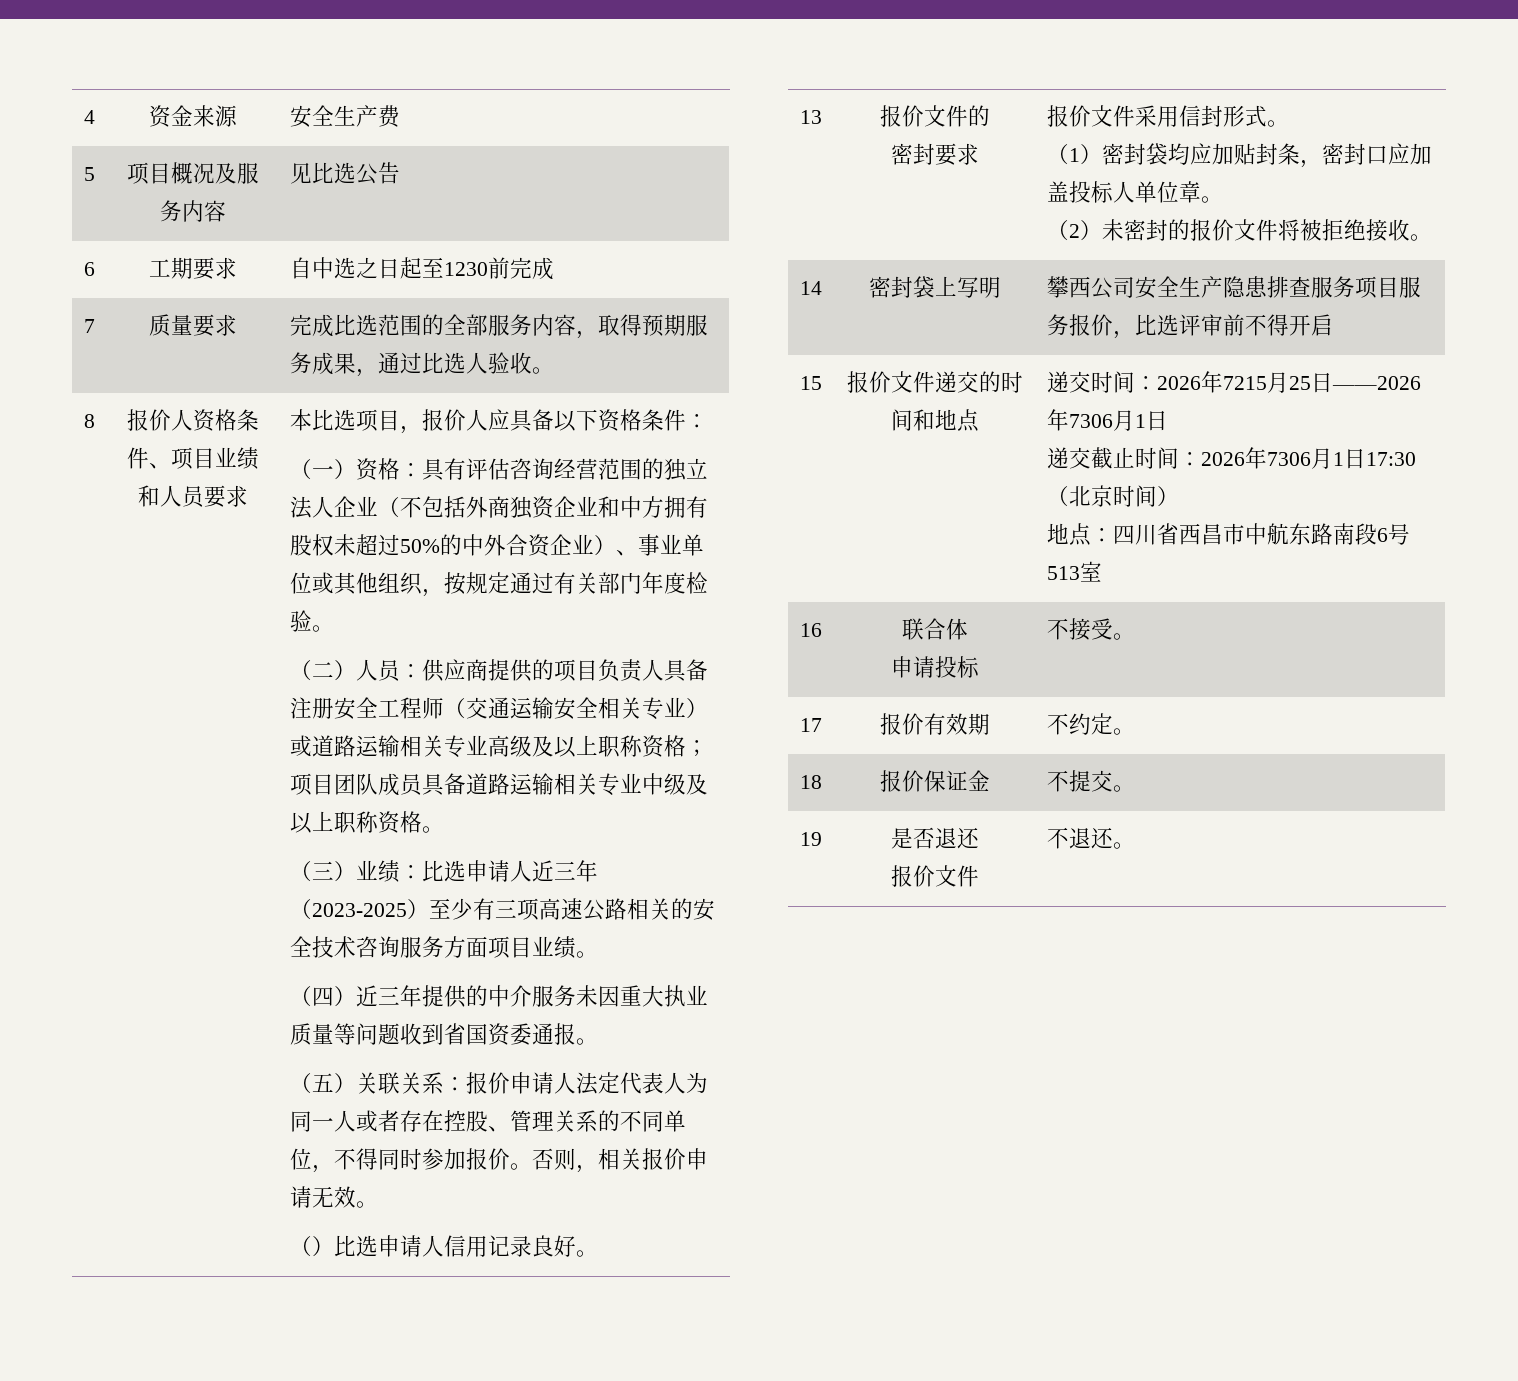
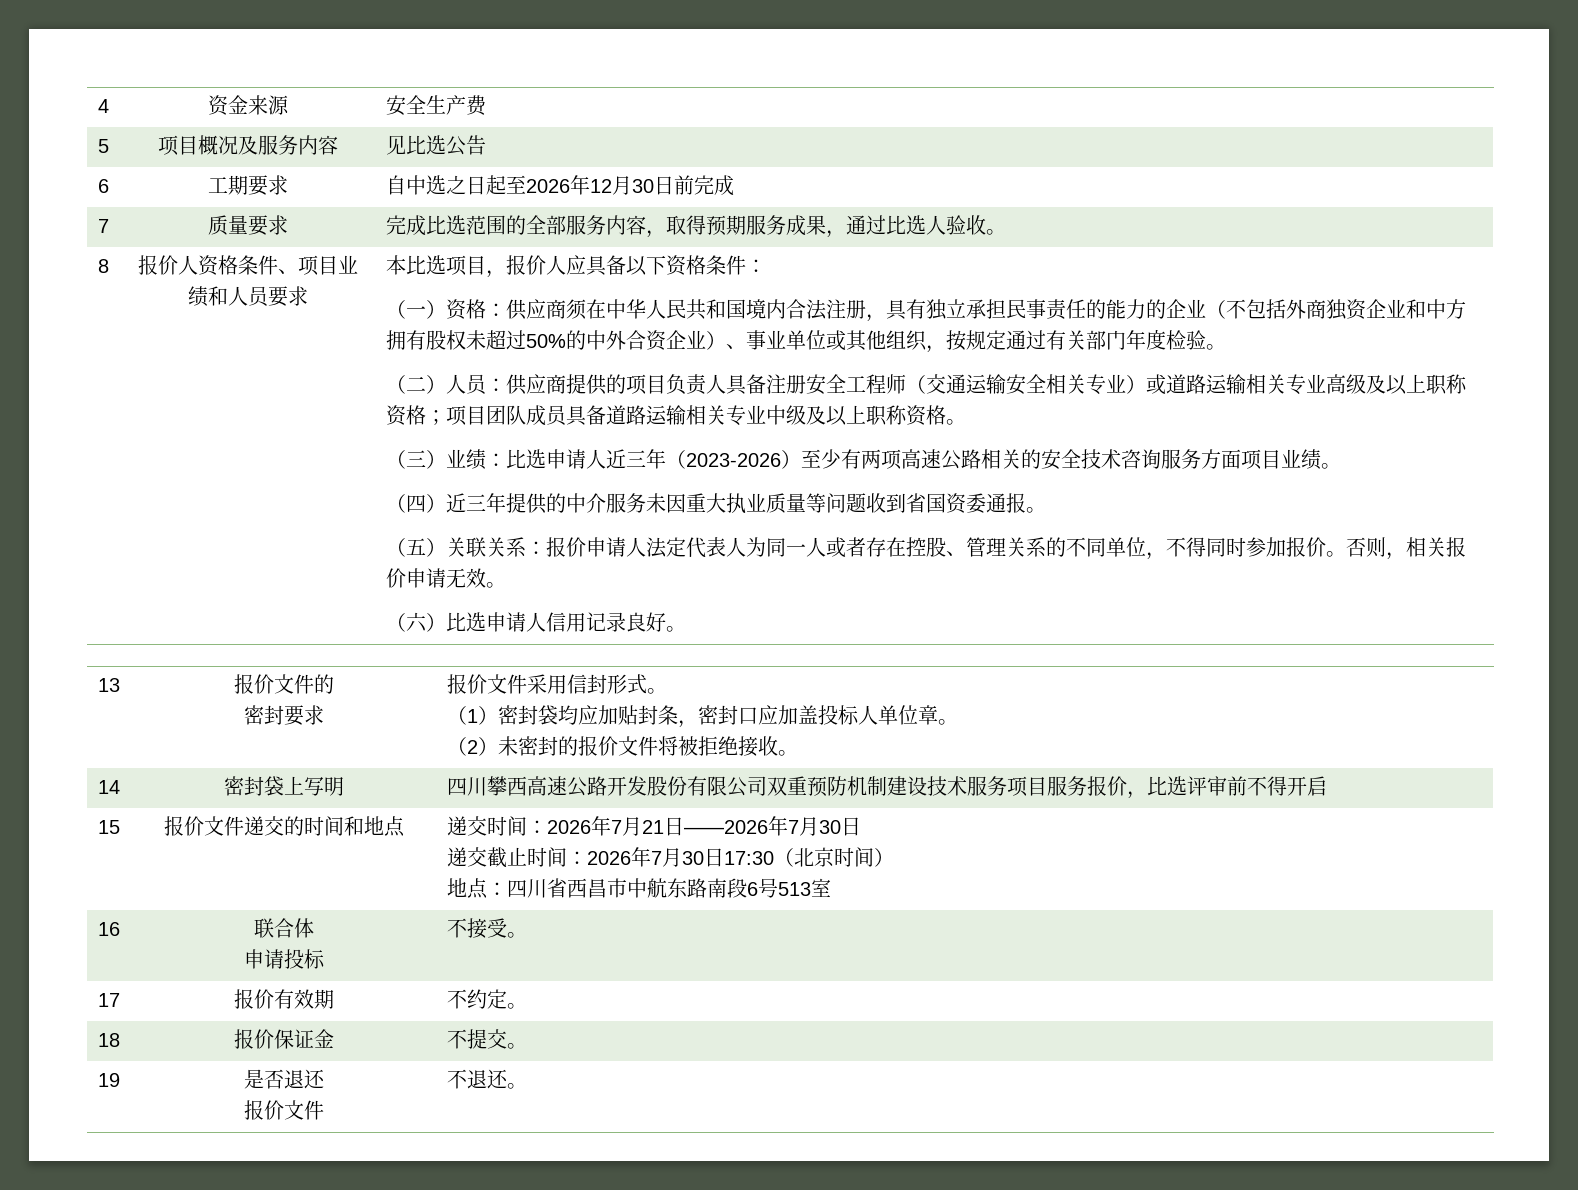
- 6 | 工期要求 | 自中选之日起至1230前完成
+ 6 | 工期要求 | 自中选之日起至2026年12月30日前完成
- （一）资格：具有评估咨询经营范围的独立法人企业（不包括外商独资企业和中方拥有股权未超过50%的中外合资企业）、事业单位或其他组织，按规定通过有关部门年度检验。
+ （一）资格：供应商须在中华人民共和国境内合法注册，具有独立承担民事责任的能力的企业（不包括外商独资企业和中方拥有股权未超过50%的中外合资企业）、事业单位或其他组织，按规定通过有关部门年度检验。
- （三）业绩：比选申请人近三年（2023-2025）至少有三项高速公路相关的安全技术咨询服务方面项目业绩。
+ （三）业绩：比选申请人近三年（2023-2026）至少有两项高速公路相关的安全技术咨询服务方面项目业绩。
- （）比选申请人信用记录良好。
+ （六）比选申请人信用记录良好。
- 14 | 密封袋上写明 | 攀西公司安全生产隐患排查服务项目服务报价，比选评审前不得开启
+ 14 | 密封袋上写明 | 四川攀西高速公路开发股份有限公司双重预防机制建设技术服务项目服务报价，比选评审前不得开启
- 递交时间：2026年7215月25日——2026年7306月1日
+ 递交时间：2026年7月21日——2026年7月30日
- 递交截止时间：2026年7306月1日17:30（北京时间）
+ 递交截止时间：2026年7月30日17:30（北京时间）

